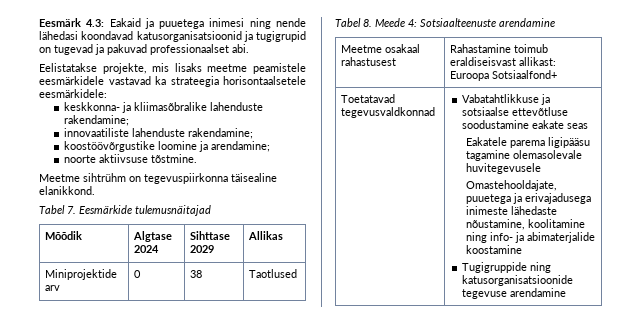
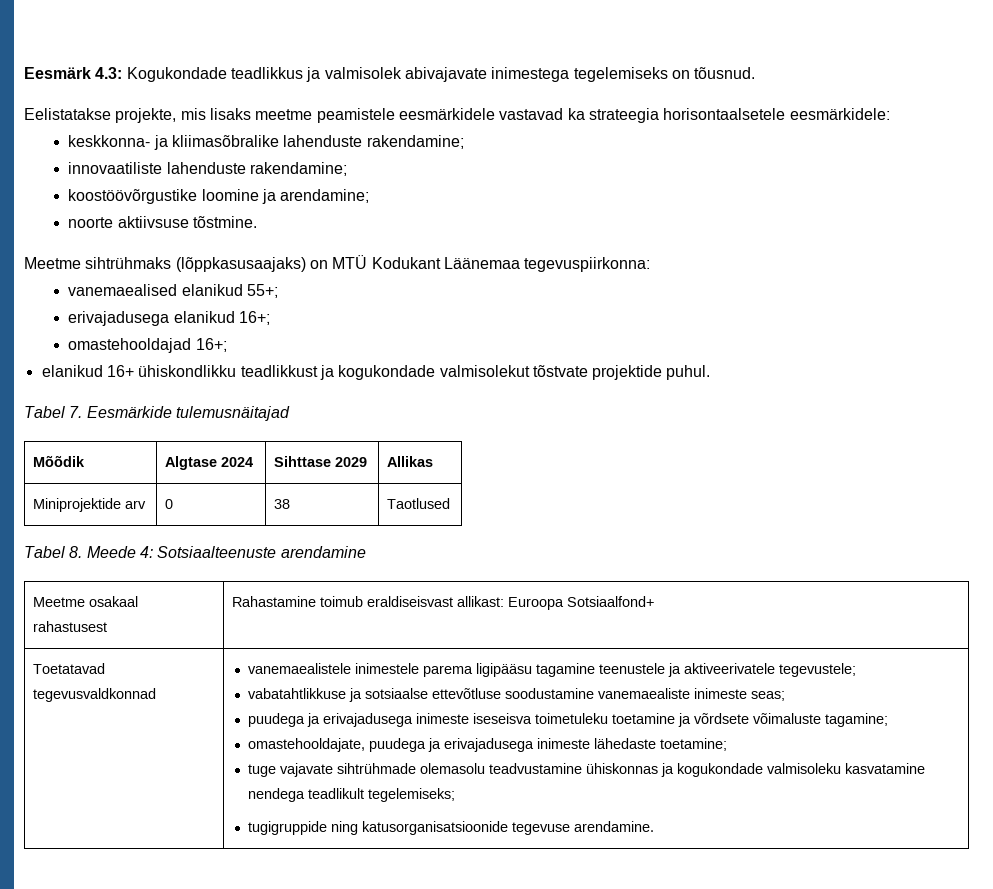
- Eesmärk 4.3: Eakaid ja puuetega inimesi ning nende lähedasi koondavad katusorganisatsioonid ja tugigrupid on tugevad ja pakuvad professionaalset abi.
+ Eesmärk 4.3: Kogukondade teadlikkus ja valmisolek abivajavate inimestega tegelemiseks on tõusnud.
- Meetme sihtrühm on tegevuspiirkonna täisealine elanikkond.
+ Meetme sihtrühmaks (lõppkasusaajaks) on MTÜ Kodukant Läänemaa tegevuspiirkonna:
+ vanemaealised elanikud 55+;
+ erivajadusega elanikud 16+;
+ omastehooldajad 16+;
+ elanikud 16+ ühiskondlikku teadlikkust ja kogukondade valmisolekut tõstvate projektide puhul.
- Vabatahtlikkuse ja sotsiaalse ettevõtluse soodustamine eakate seas
- Eakatele parema ligipääsu tagamine olemasolevale huvitegevusele
- Omastehooldajate, puuetega ja erivajadusega inimeste lähedaste nõustamine, koolitamine ning info- ja abimaterjalide koostamine
- Tugigruppide ning katusorganisatsioonide tegevuse arendamine
+ vanemaealistele inimestele parema ligipääsu tagamine teenustele ja aktiveerivatele tegevustele;
+ vabatahtlikkuse ja sotsiaalse ettevõtluse soodustamine vanemaealiste inimeste seas;
+ puudega ja erivajadusega inimeste iseseisva toimetuleku toetamine ja võrdsete võimaluste tagamine;
+ omastehooldajate, puudega ja erivajadusega inimeste lähedaste toetamine;
+ tuge vajavate sihtrühmade olemasolu teadvustamine ühiskonnas ja kogukondade valmisoleku kasvatamine nendega teadlikult tegelemiseks;
+ tugigruppide ning katusorganisatsioonide tegevuse arendamine.

